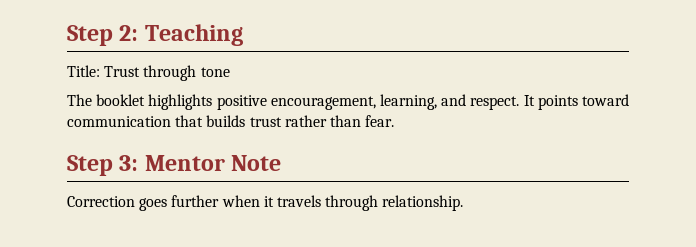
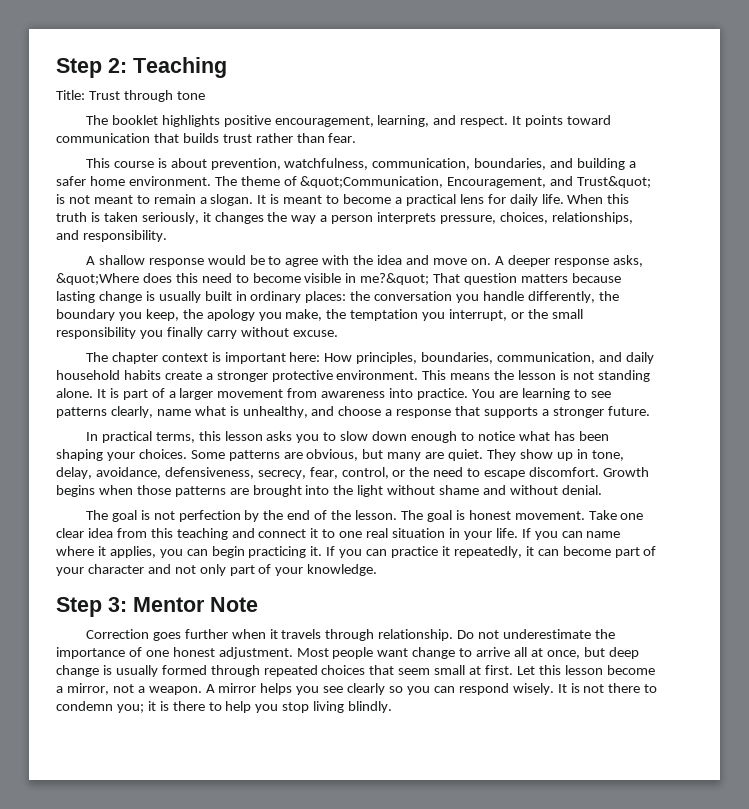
+ This course is about prevention, watchfulness, communication, boundaries, and building a safer home environment. The theme of &quot;Communication, Encouragement, and Trust&quot; is not meant to remain a slogan. It is meant to become a practical lens for daily life. When this truth is taken seriously, it changes the way a person interprets pressure, choices, relationships, and responsibility.
+ A shallow response would be to agree with the idea and move on. A deeper response asks, &quot;Where does this need to become visible in me?&quot; That question matters because lasting change is usually built in ordinary places: the conversation you handle differently, the boundary you keep, the apology you make, the temptation you interrupt, or the small responsibility you finally carry without excuse.
+ The chapter context is important here: How principles, boundaries, communication, and daily household habits create a stronger protective environment. This means the lesson is not standing alone. It is part of a larger movement from awareness into practice. You are learning to see patterns clearly, name what is unhealthy, and choose a response that supports a stronger future.
+ In practical terms, this lesson asks you to slow down enough to notice what has been shaping your choices. Some patterns are obvious, but many are quiet. They show up in tone, delay, avoidance, defensiveness, secrecy, fear, control, or the need to escape discomfort. Growth begins when those patterns are brought into the light without shame and without denial.
+ The goal is not perfection by the end of the lesson. The goal is honest movement. Take one clear idea from this teaching and connect it to one real situation in your life. If you can name where it applies, you can begin practicing it. If you can practice it repeatedly, it can become part of your character and not only part of your knowledge.
+ Do not underestimate the importance of one honest adjustment. Most people want change to arrive all at once, but deep change is usually formed through repeated choices that seem small at first. Let this lesson become a mirror, not a weapon. A mirror helps you see clearly so you can respond wisely. It is not there to condemn you; it is there to help you stop living blindly.

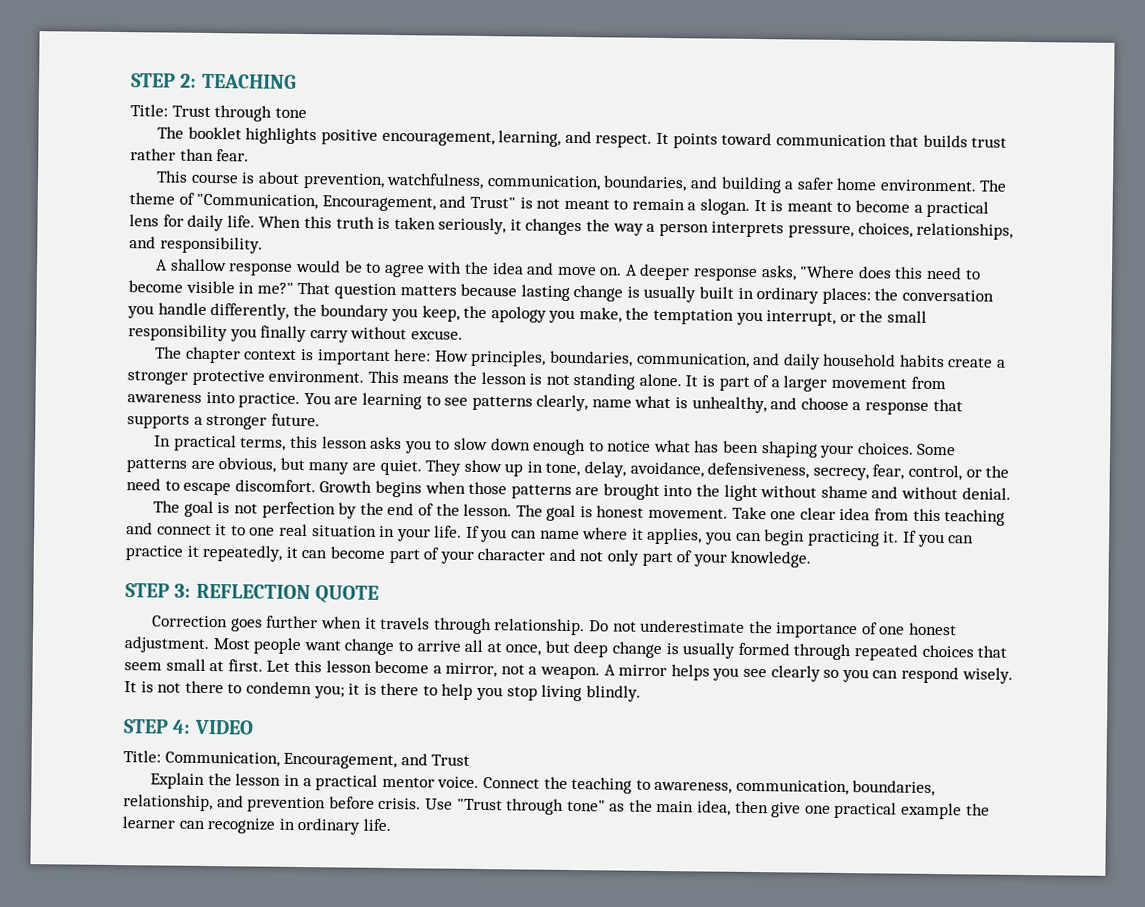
- Step 2: Teaching
+ STEP 2: TEACHING
- The theme of &quot;Communication, Encouragement, and Trust&quot; is not meant to remain a slogan.
+ The theme of "Communication, Encouragement, and Trust" is not meant to remain a slogan.
- A deeper response asks, &quot;Where does this need to become visible in me?&quot; That question matters because lasting change is usually built in ordinary places: the conversation you handle differently, the boundary you keep, the apology you make, the temptation you interrupt, or the small responsibility you finally carry without excuse.
+ A deeper response asks, "Where does this need to become visible in me?" That question matters because lasting change is usually built in ordinary places: the conversation you handle differently, the boundary you keep, the apology you make, the temptation you interrupt, or the small responsibility you finally carry without excuse.
- Step 3: Mentor Note
+ STEP 3: REFLECTION QUOTE
+ STEP 4: VIDEO
+ Title: Communication, Encouragement, and Trust
+ Explain the lesson in a practical mentor voice. Connect the teaching to awareness, communication, boundaries, relationship, and prevention before crisis. Use "Trust through tone" as the main idea, then give one practical example the learner can recognize in ordinary life.

